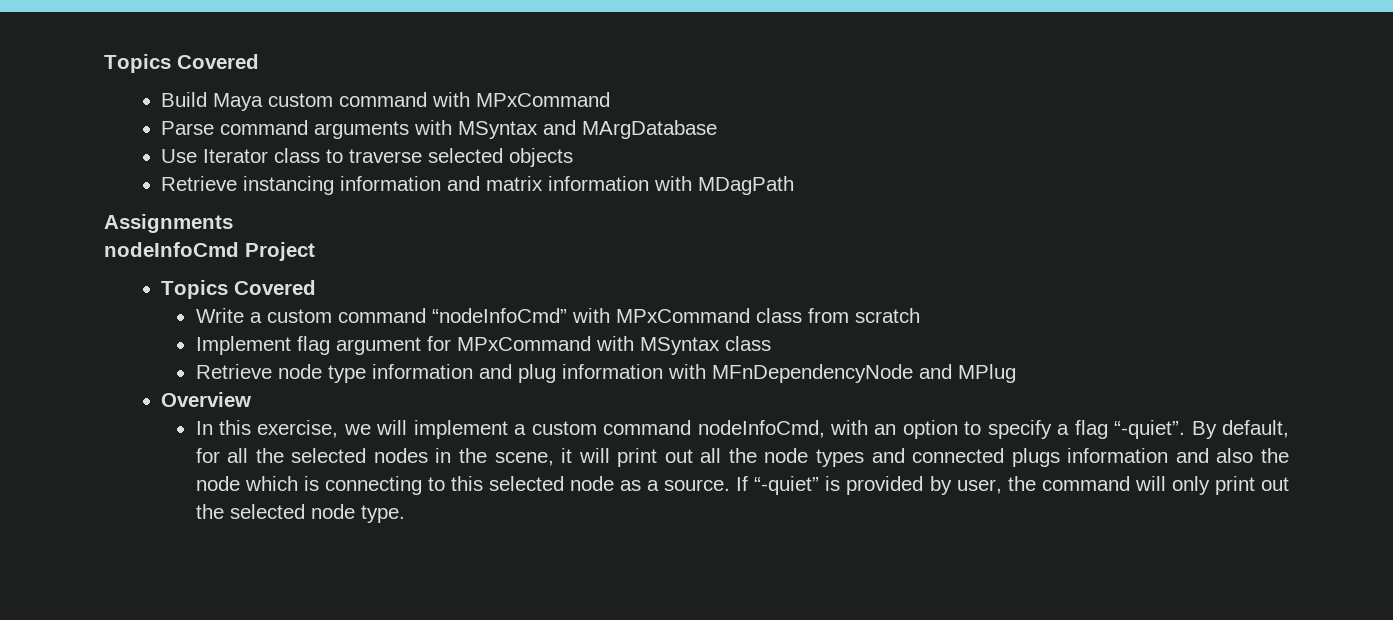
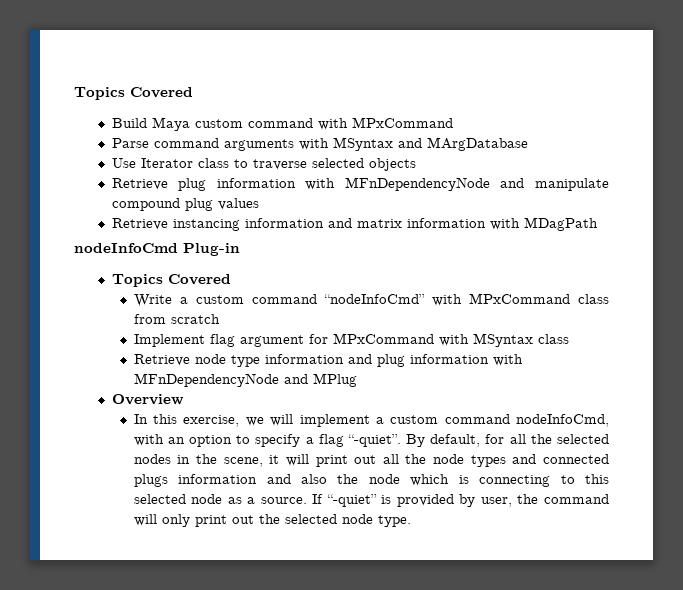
+ Retrieve plug information with MFnDependencyNode and manipulate compound plug values
- Assignments
- nodeInfoCmd Project
+ nodeInfoCmd Plug-in

